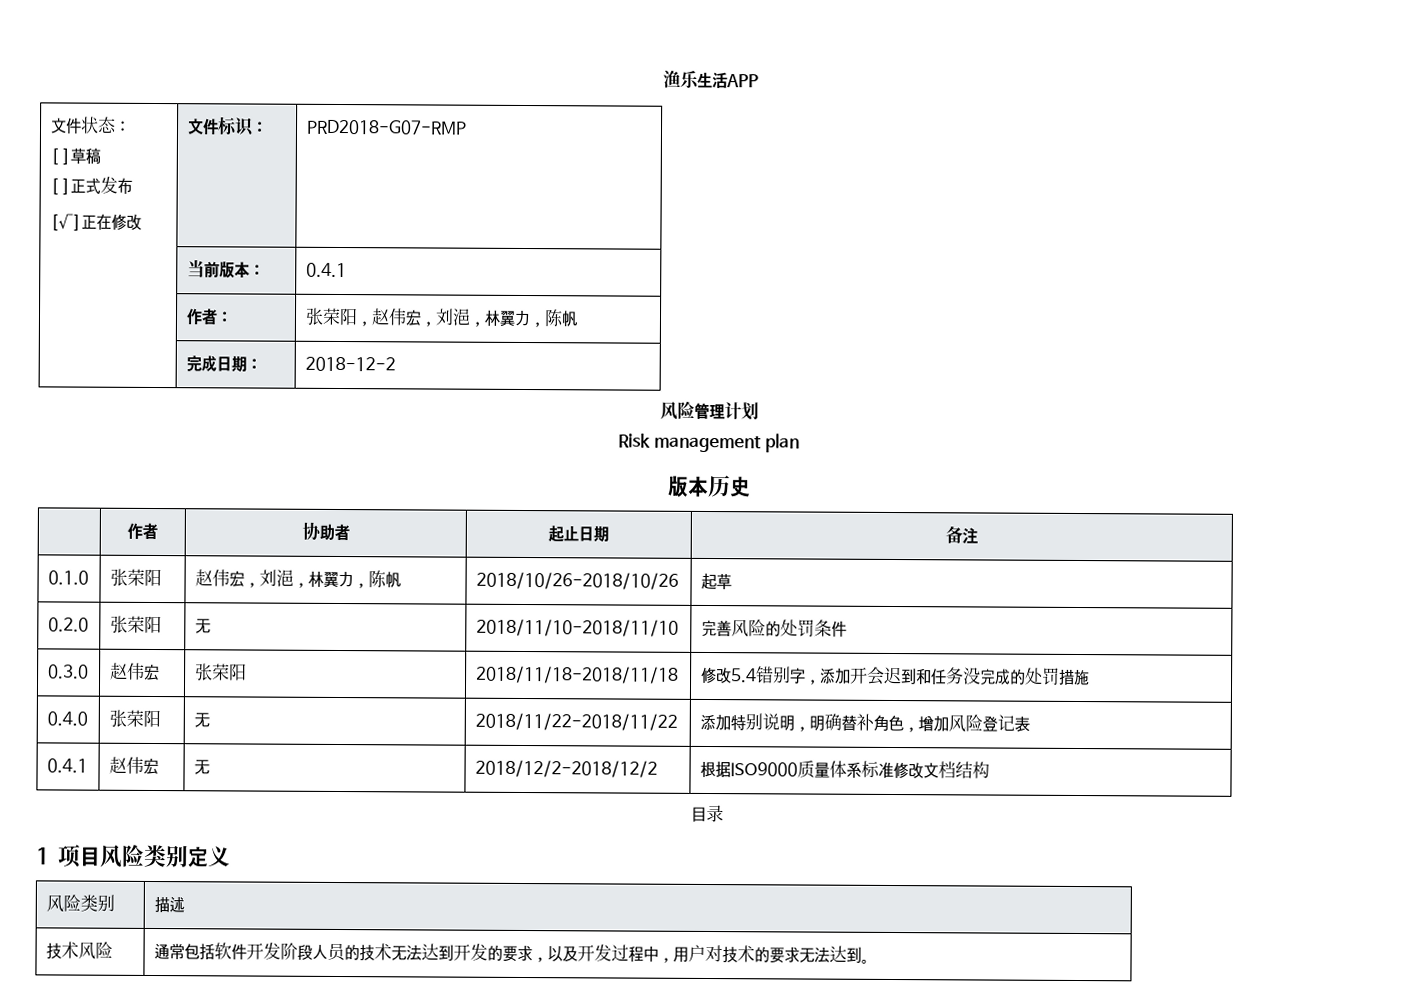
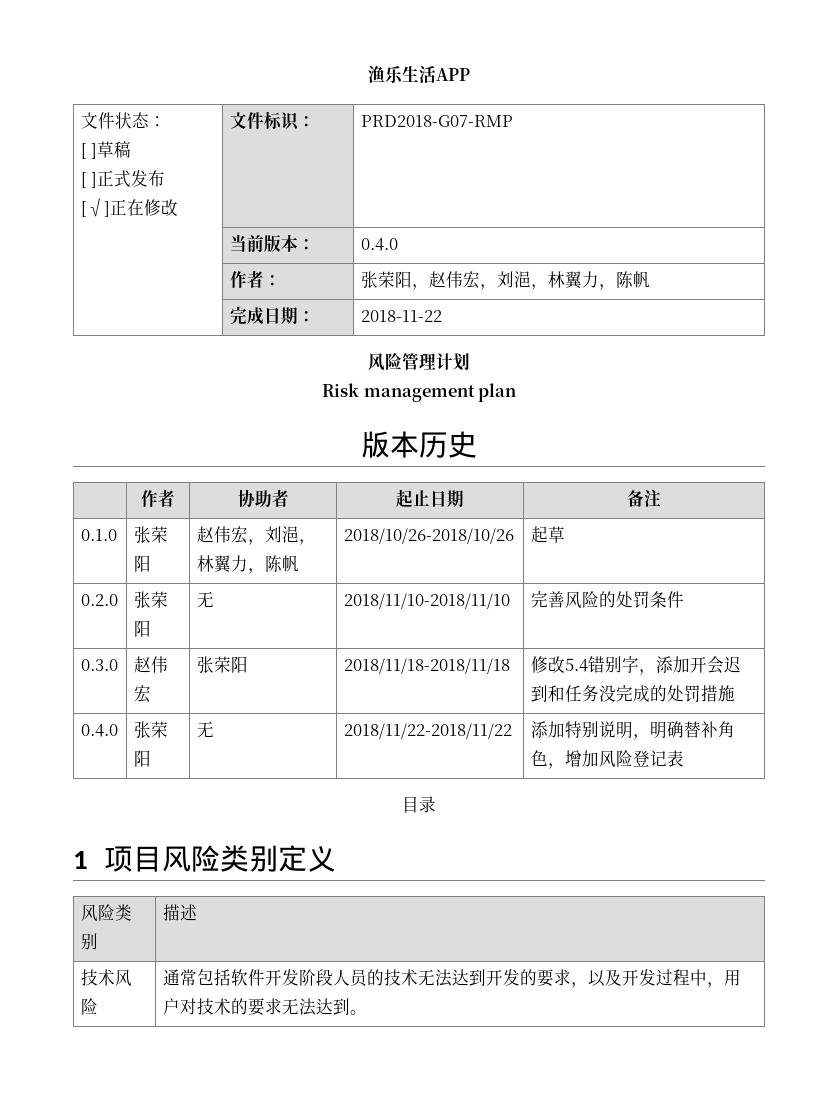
- | 当前版本： | 0.4.1
+ | 当前版本： | 0.4.0
- | 完成日期： | 2018-12-2
+ | 完成日期： | 2018-11-22
- 0.4.1 | 赵伟宏 | 无 | 2018/12/2-2018/12/2 | 根据ISO9000质量体系标准修改文档结构

